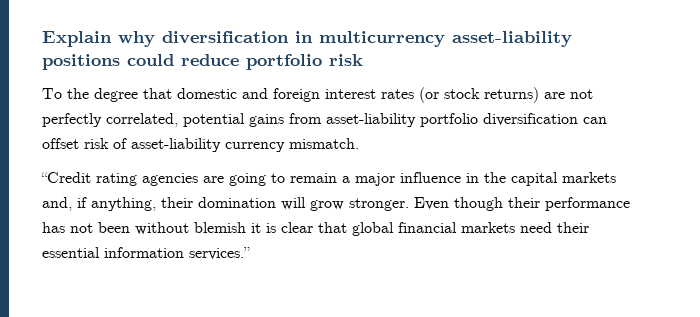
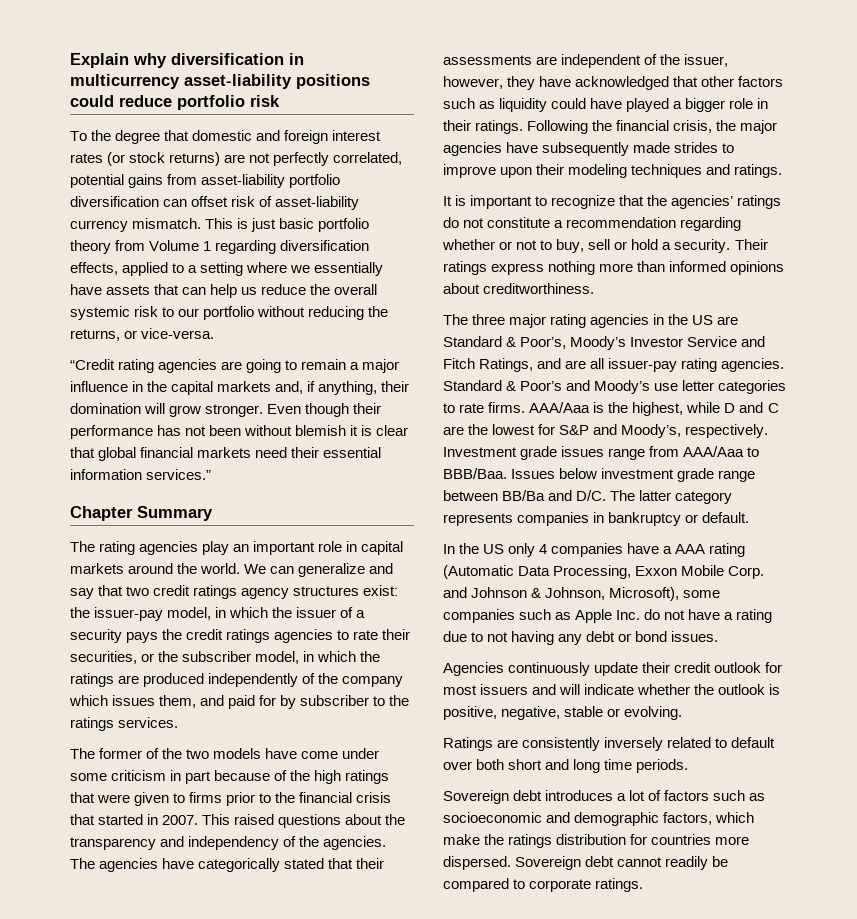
+ This is just basic portfolio theory from Volume 1 regarding diversification effects, applied to a setting where we essentially have assets that can help us reduce the overall systemic risk to our portfolio without reducing the returns, or vice-versa.
+ Chapter Summary
+ The rating agencies play an important role in capital markets around the world. We can generalize and say that two credit ratings agency structures exist: the issuer-pay model, in which the issuer of a security pays the credit ratings agencies to rate their securities, or the subscriber model, in which the ratings are produced independently of the company which issues them, and paid for by subscriber to the ratings services.
+ The former of the two models have come under some criticism in part because of the high ratings that were given to firms prior to the financial crisis that started in 2007. This raised questions about the transparency and independency of the agencies. The agencies have categorically stated that their assessments are independent of the issuer, however, they have acknowledged that other factors such as liquidity could have played a bigger role in their ratings. Following the financial crisis, the major agencies have subsequently made strides to improve upon their modeling techniques and ratings.
+ It is important to recognize that the agencies’ ratings do not constitute a recommendation regarding whether or not to buy, sell or hold a security. Their ratings express nothing more than informed opinions about creditworthiness.
+ The three major rating agencies in the US are Standard & Poor’s, Moody’s Investor Service and Fitch Ratings, and are all issuer-pay rating agencies. Standard & Poor’s and Moody’s use letter categories to rate firms. AAA/Aaa is the highest, while D and C are the lowest for S&P and Moody’s, respectively. Investment grade issues range from AAA/Aaa to BBB/Baa. Issues below investment grade range between BB/Ba and D/C. The latter category represents companies in bankruptcy or default.
+ In the US only 4 companies have a AAA rating (Automatic Data Processing, Exxon Mobile Corp. and Johnson & Johnson, Microsoft), some companies such as Apple Inc. do not have a rating due to not having any debt or bond issues.
+ Agencies continuously update their credit outlook for most issuers and will indicate whether the outlook is positive, negative, stable or evolving.
+ Ratings are consistently inversely related to default over both short and long time periods.
+ Sovereign debt introduces a lot of factors such as socioeconomic and demographic factors, which make the ratings distribution for countries more dispersed. Sovereign debt cannot readily be compared to corporate ratings.

